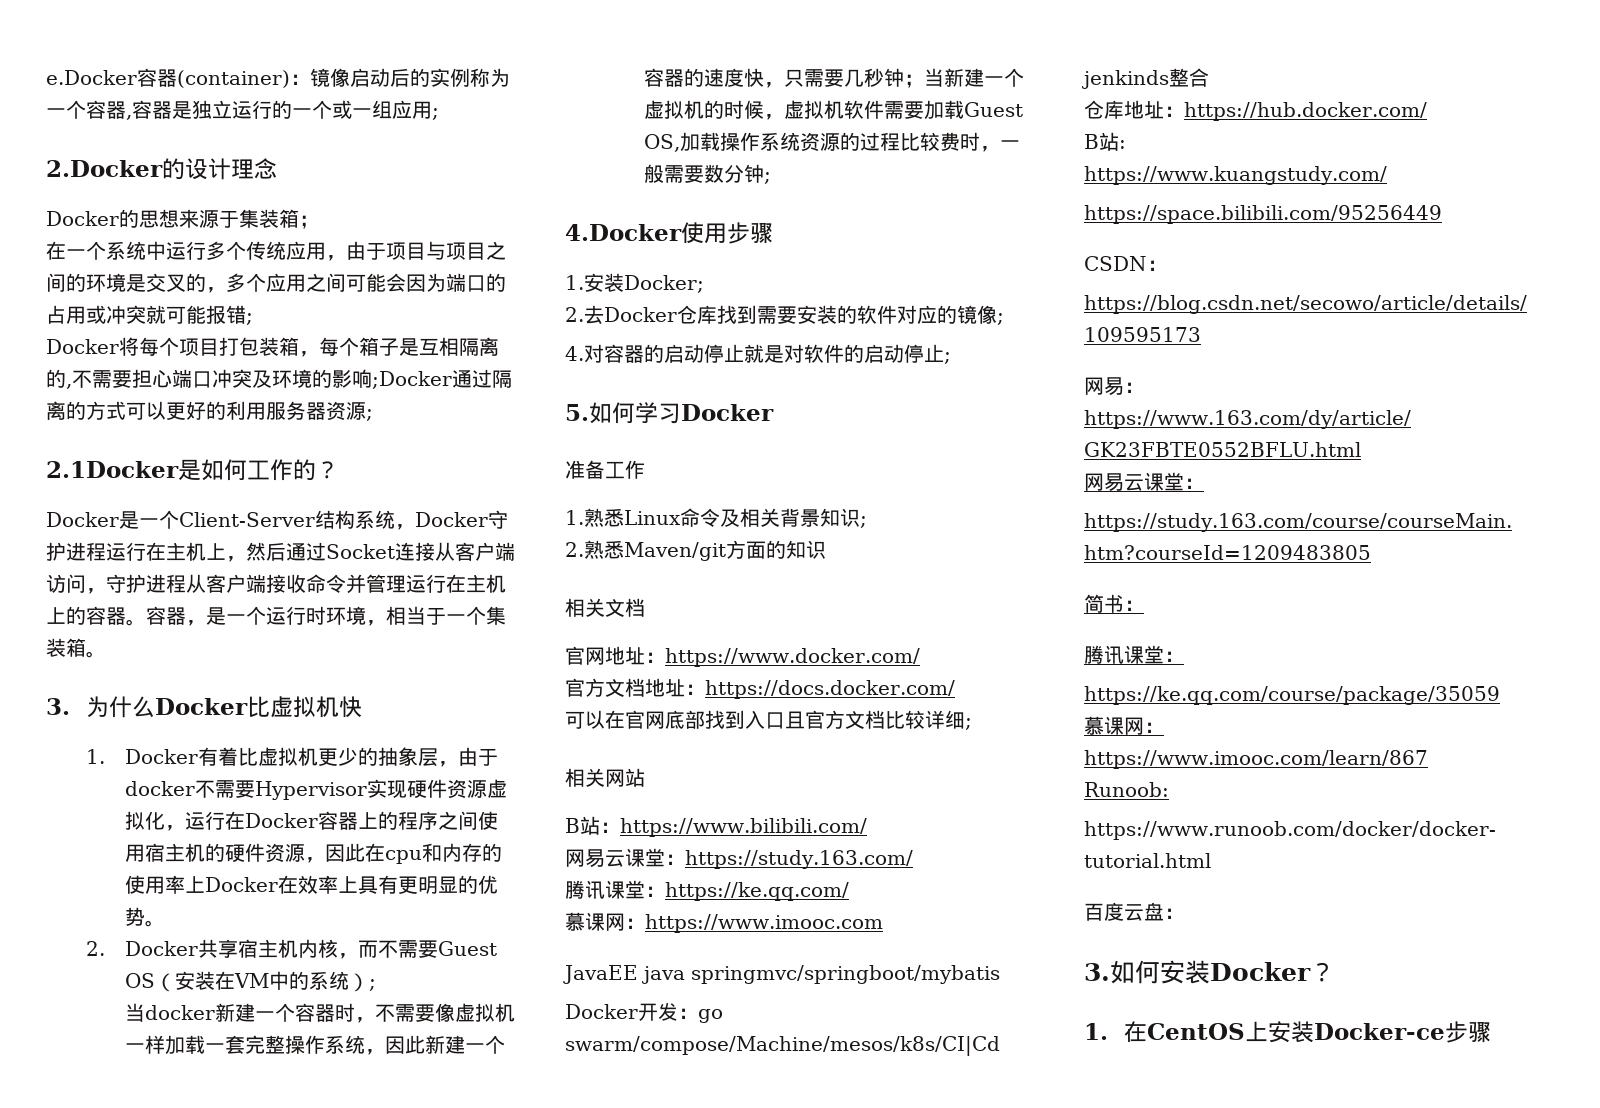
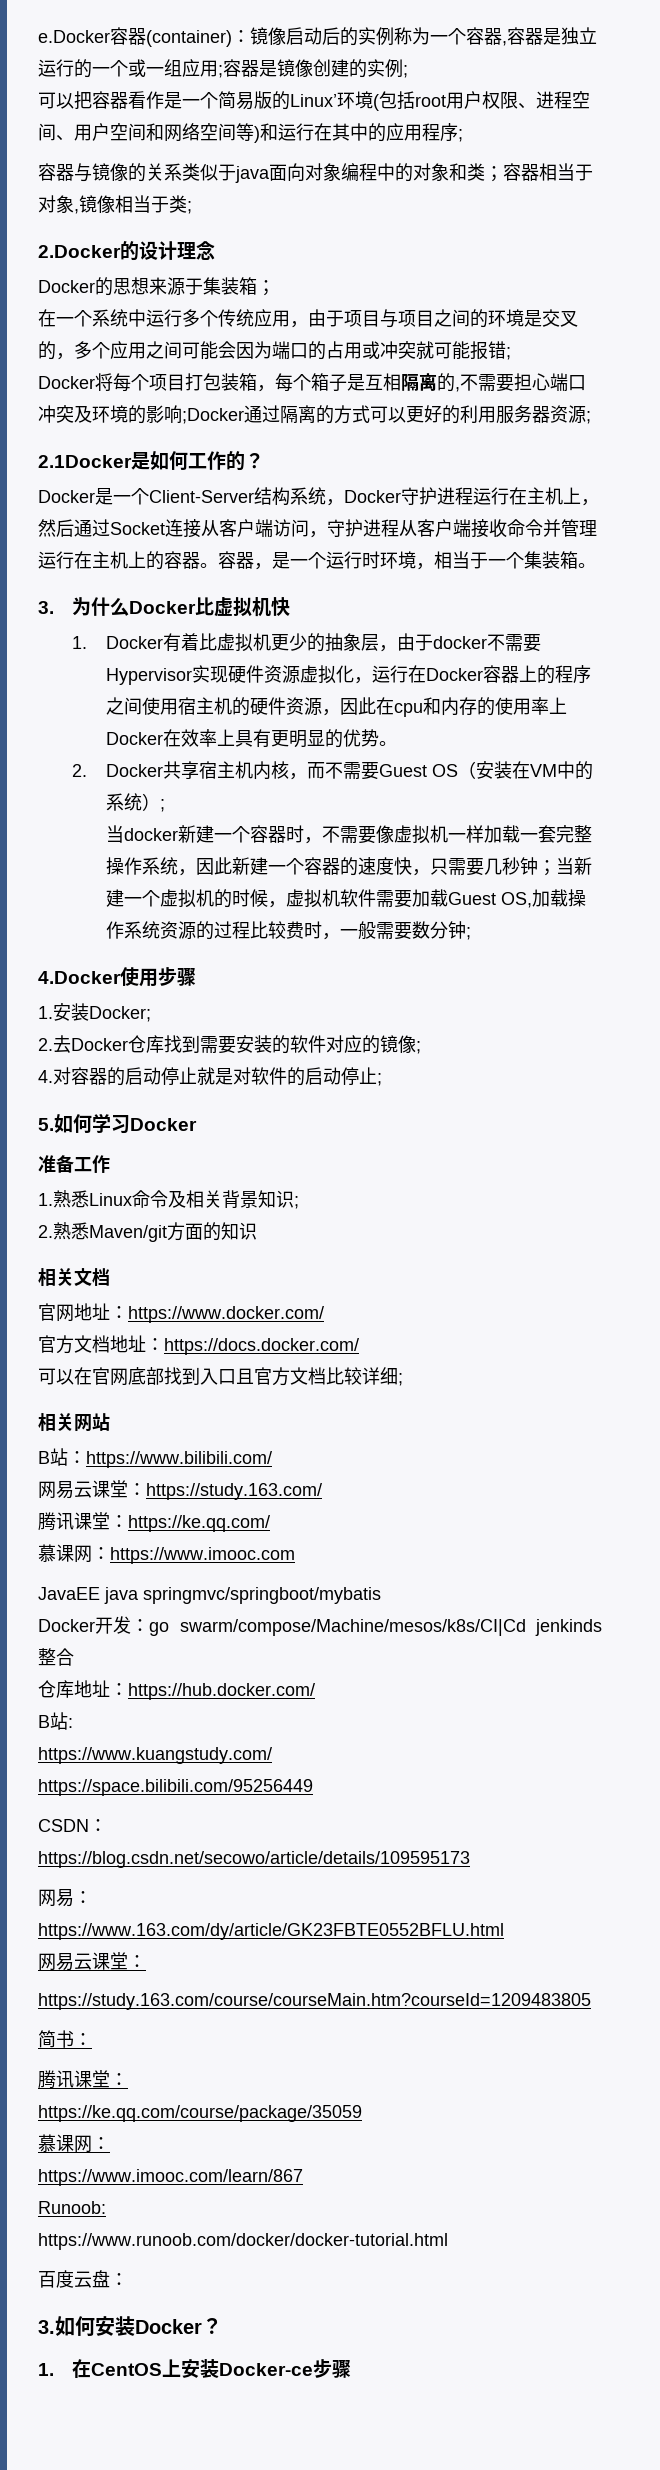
- e.Docker容器(container)：镜像启动后的实例称为一个容器,容器是独立运行的一个或一组应用;
+ e.Docker容器(container)：镜像启动后的实例称为一个容器,容器是独立运行的一个或一组应用;容器是镜像创建的实例;
+ 可以把容器看作是一个简易版的Linux’环境(包括root用户权限、进程空间、用户空间和网络空间等)和运行在其中的应用程序;
+ 容器与镜像的关系类似于java面向对象编程中的对象和类；容器相当于对象,镜像相当于类;

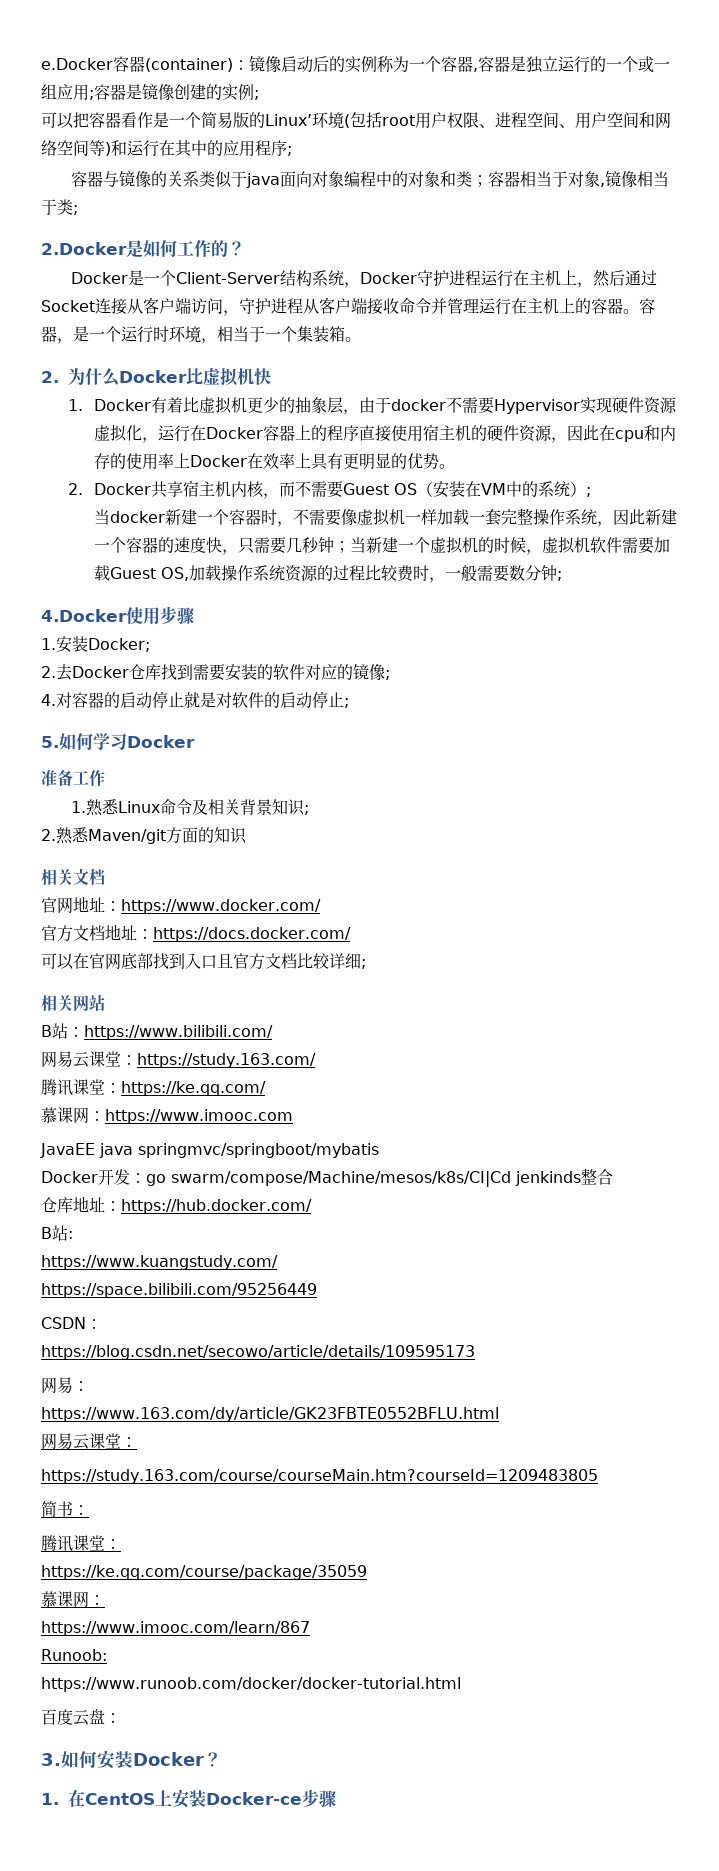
- 2.Docker的设计理念
- Docker的思想来源于集装箱；
- 在一个系统中运行多个传统应用，由于项目与项目之间的环境是交叉的，多个应用之间可能会因为端口的占用或冲突就可能报错;
- Docker将每个项目打包装箱，每个箱子是互相隔离的,不需要担心端口冲突及环境的影响;Docker通过隔离的方式可以更好的利用服务器资源;
- 2.1Docker是如何工作的？
+ 2.Docker是如何工作的？
- 3.为什么Docker比虚拟机快
+ 2.为什么Docker比虚拟机快
- 1. Docker有着比虚拟机更少的抽象层，由于docker不需要Hypervisor实现硬件资源虚拟化，运行在Docker容器上的程序之间使用宿主机的硬件资源，因此在cpu和内存的使用率上Docker在效率上具有更明显的优势。
+ 1. Docker有着比虚拟机更少的抽象层，由于docker不需要Hypervisor实现硬件资源虚拟化，运行在Docker容器上的程序直接使用宿主机的硬件资源，因此在cpu和内存的使用率上Docker在效率上具有更明显的优势。

